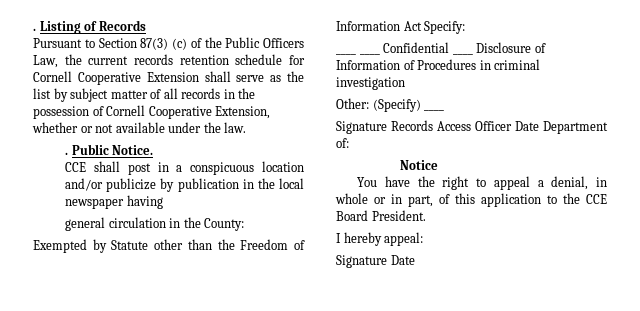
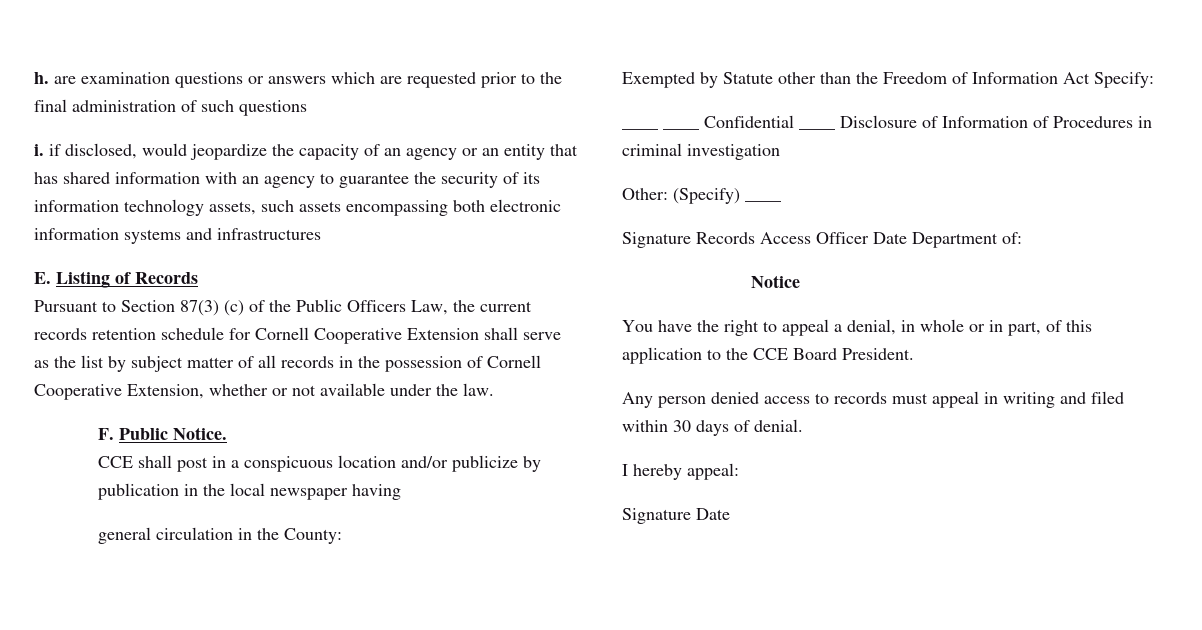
- . Listing of Records
+ h. are examination questions or answers which are requested prior to the final administration of such questions
+ i. if disclosed, would jeopardize the capacity of an agency or an entity that has shared information with an agency to guarantee the security of its information technology assets, such assets encompassing both electronic information systems and infrastructures
+ E. Listing of Records
- . Public Notice.
+ F. Public Notice.
+ Any person denied access to records must appeal in writing and filed within 30 days of denial.

